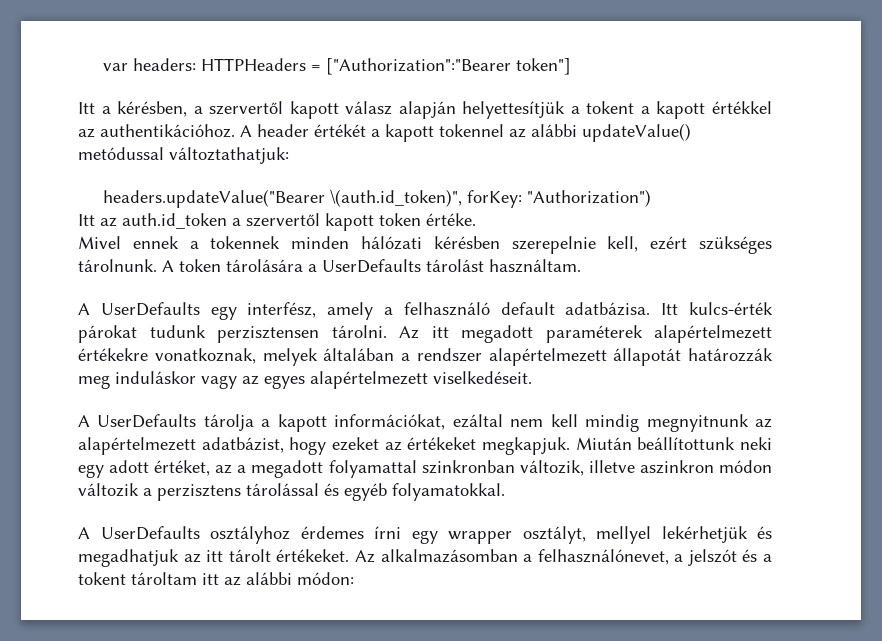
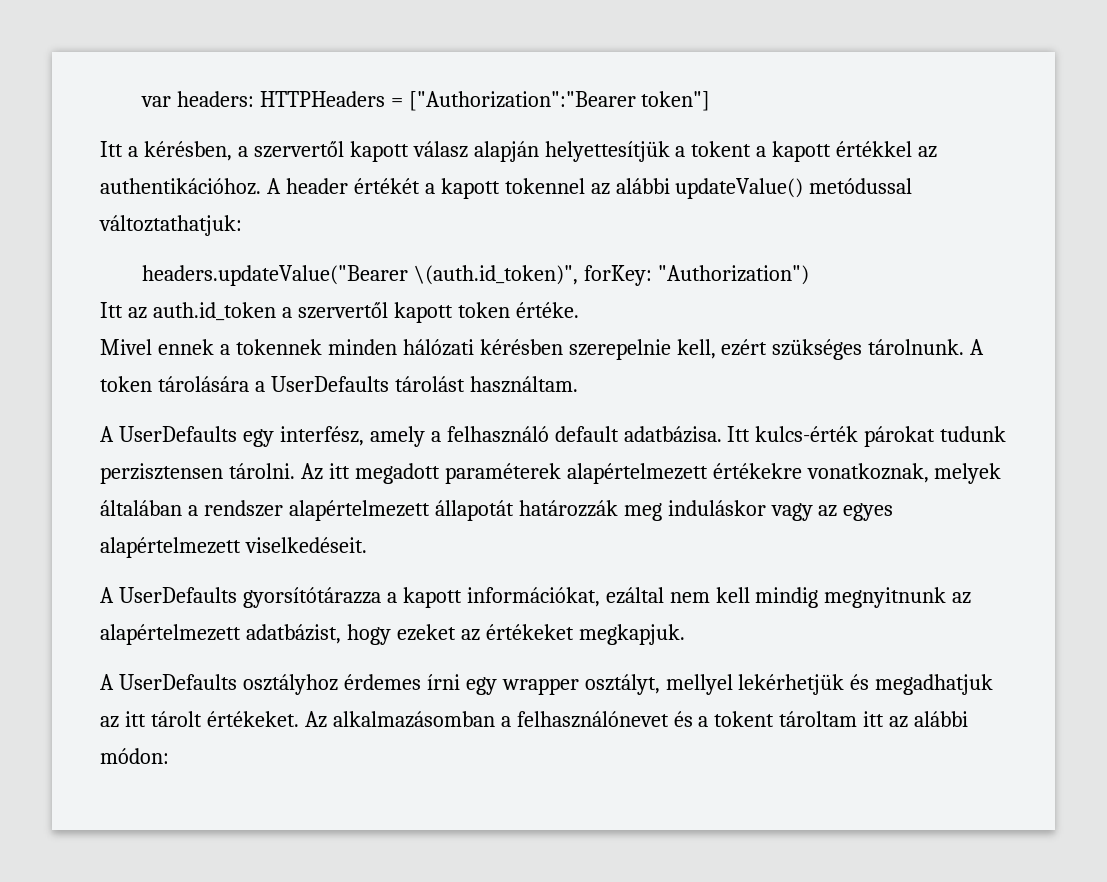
- A UserDefaults tárolja a kapott információkat, ezáltal nem kell mindig megnyitnunk az alapértelmezett adatbázist, hogy ezeket az értékeket megkapjuk. Miután beállítottunk neki egy adott értéket, az a megadott folyamattal szinkronban változik, illetve aszinkron módon változik a perzisztens tárolással és egyéb folyamatokkal.
+ A UserDefaults gyorsítótárazza a kapott információkat, ezáltal nem kell mindig megnyitnunk az alapértelmezett adatbázist, hogy ezeket az értékeket megkapjuk.
- Az alkalmazásomban a felhasználónevet, a jelszót és a tokent tároltam itt az alábbi módon:
+ Az alkalmazásomban a felhasználónevet és a tokent tároltam itt az alábbi módon:

